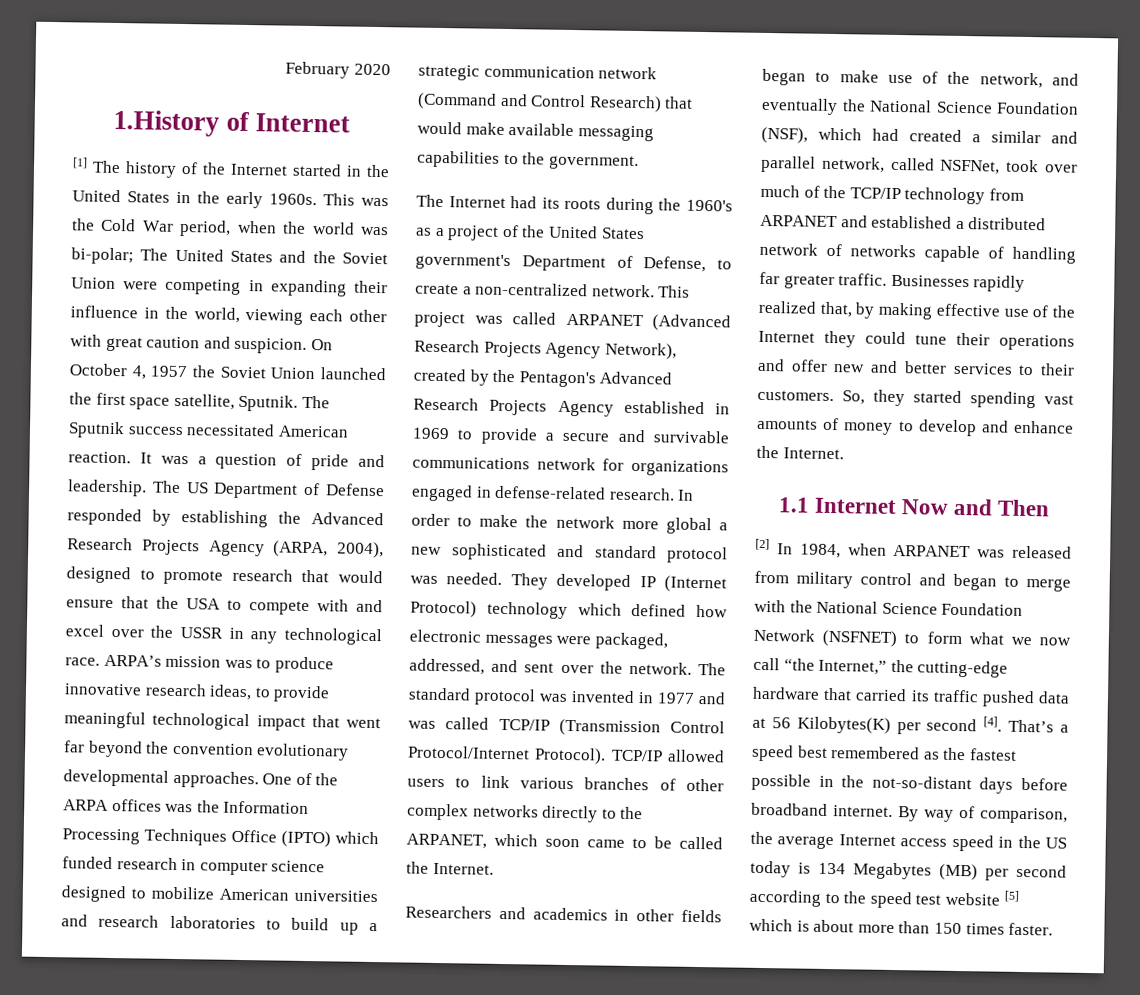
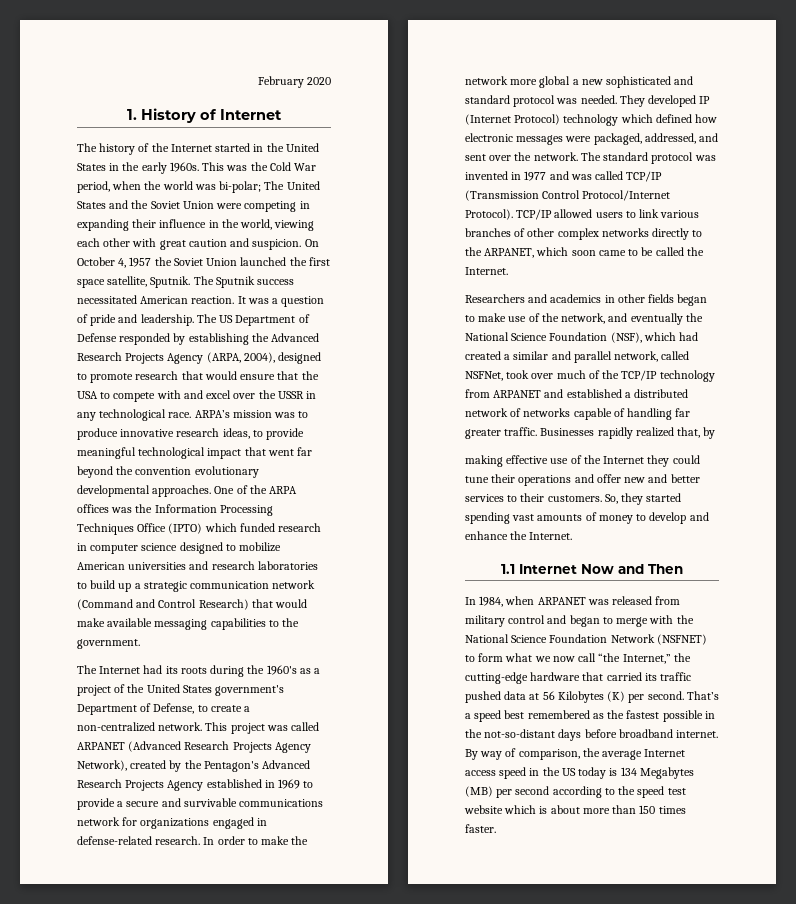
- 1.History of Internet
+ 1. History of Internet
- [1] The history of the Internet started in the United States in the early 1960s.
+ The history of the Internet started in the United States in the early 1960s.
- Businesses rapidly realized that, by making effective use of the Internet they could tune their operations and offer new and better services to their customers.
+ Businesses rapidly realized that, by
+ making effective use of the Internet they could tune their operations and offer new and better services to their customers.
- [2] In 1984, when ARPANET was released from military control and began to merge with the National Science Foundation Network (NSFNET) to form what we now call “the Internet,” the cutting-edge hardware that carried its traffic pushed data at 56 Kilobytes(K) per second [4].
+ In 1984, when ARPANET was released from military control and began to merge with the National Science Foundation Network (NSFNET) to form what we now call “the Internet,” the cutting-edge hardware that carried its traffic pushed data at 56 Kilobytes (K) per second.
- By way of comparison, the average Internet access speed in the US today is 134 Megabytes (MB) per second according to the speed test website [5] which is about more than 150 times faster.
+ By way of comparison, the average Internet access speed in the US today is 134 Megabytes (MB) per second according to the speed test website which is about more than 150 times faster.

